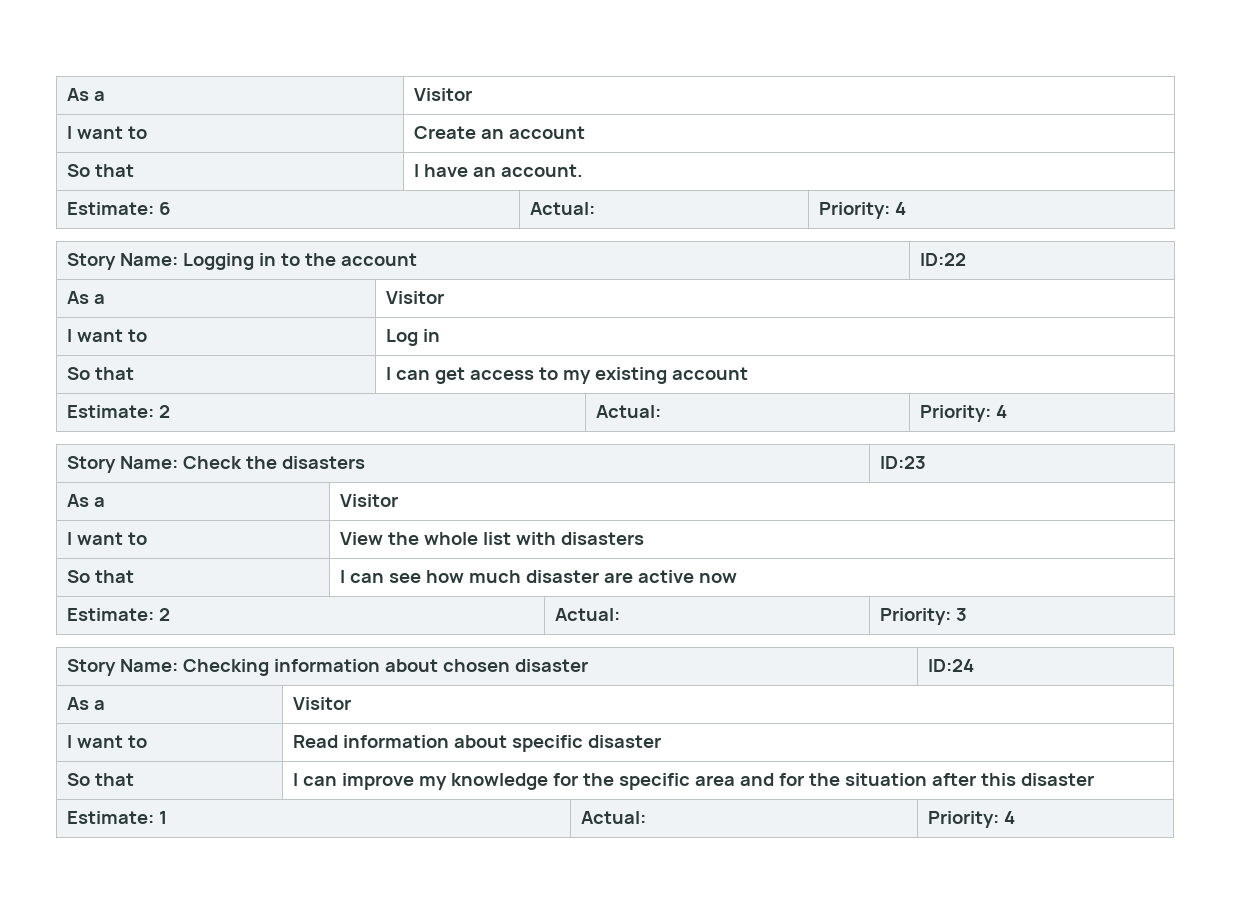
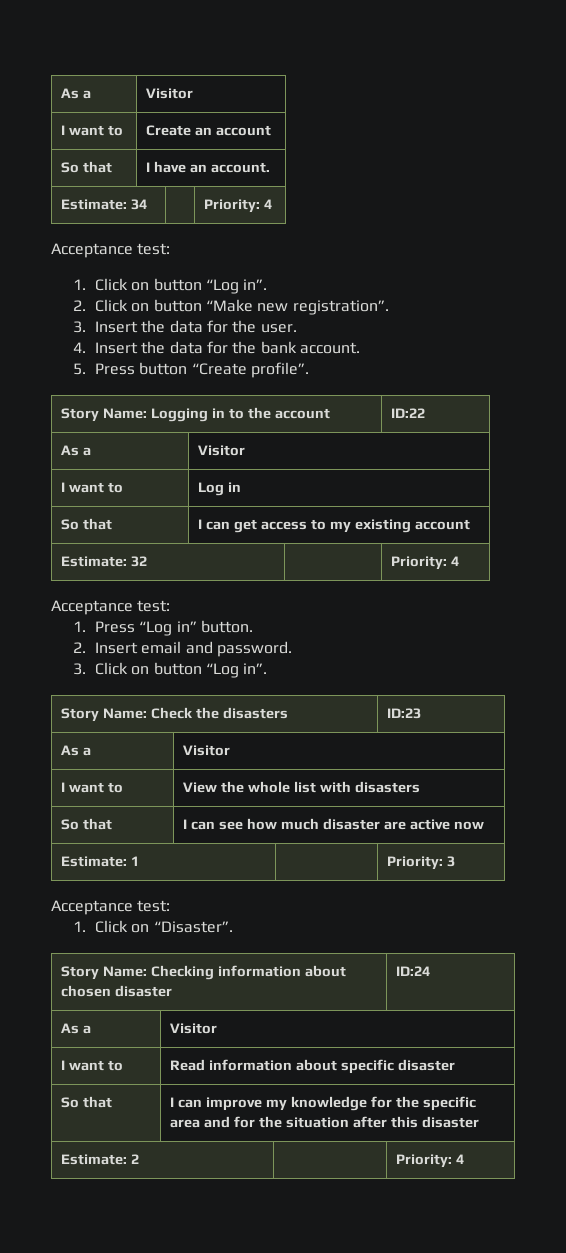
- Estimate: 6 | Actual: | Priority: 4
+ Estimate: 34 | | Priority: 4
+ Acceptance test:
+ 1. Click on button “Log in”.
+ 2. Click on button “Make new registration”.
+ 3. Insert the data for the user.
+ 4. Insert the data for the bank account.
+ 5. Press button “Create profile”.
- Estimate: 2 | Actual: | Priority: 4
+ Estimate: 32 | | Priority: 4
+ Acceptance test:
+ 1. Press “Log in” button.
+ 2. Insert email and password.
+ 3. Click on button “Log in”.
- Estimate: 2 | Actual: | Priority: 3
+ Estimate: 1 | | Priority: 3
+ Acceptance test:
+ 1. Click on “Disaster”.
- Estimate: 1 | Actual: | Priority: 4
+ Estimate: 2 | | Priority: 4

